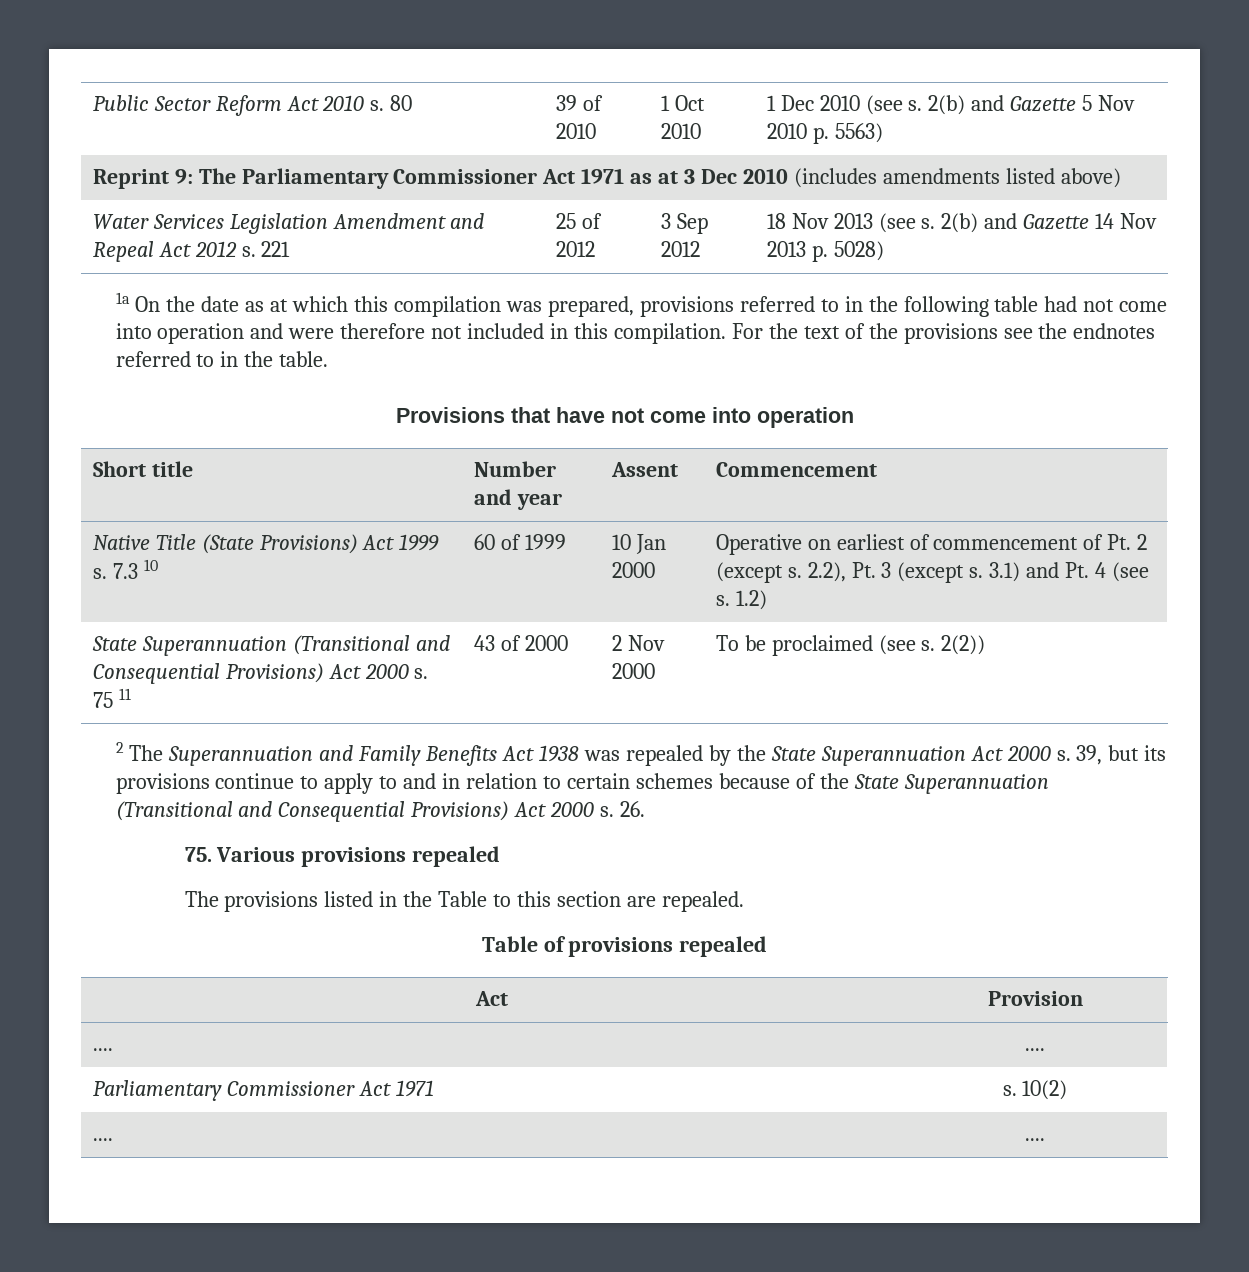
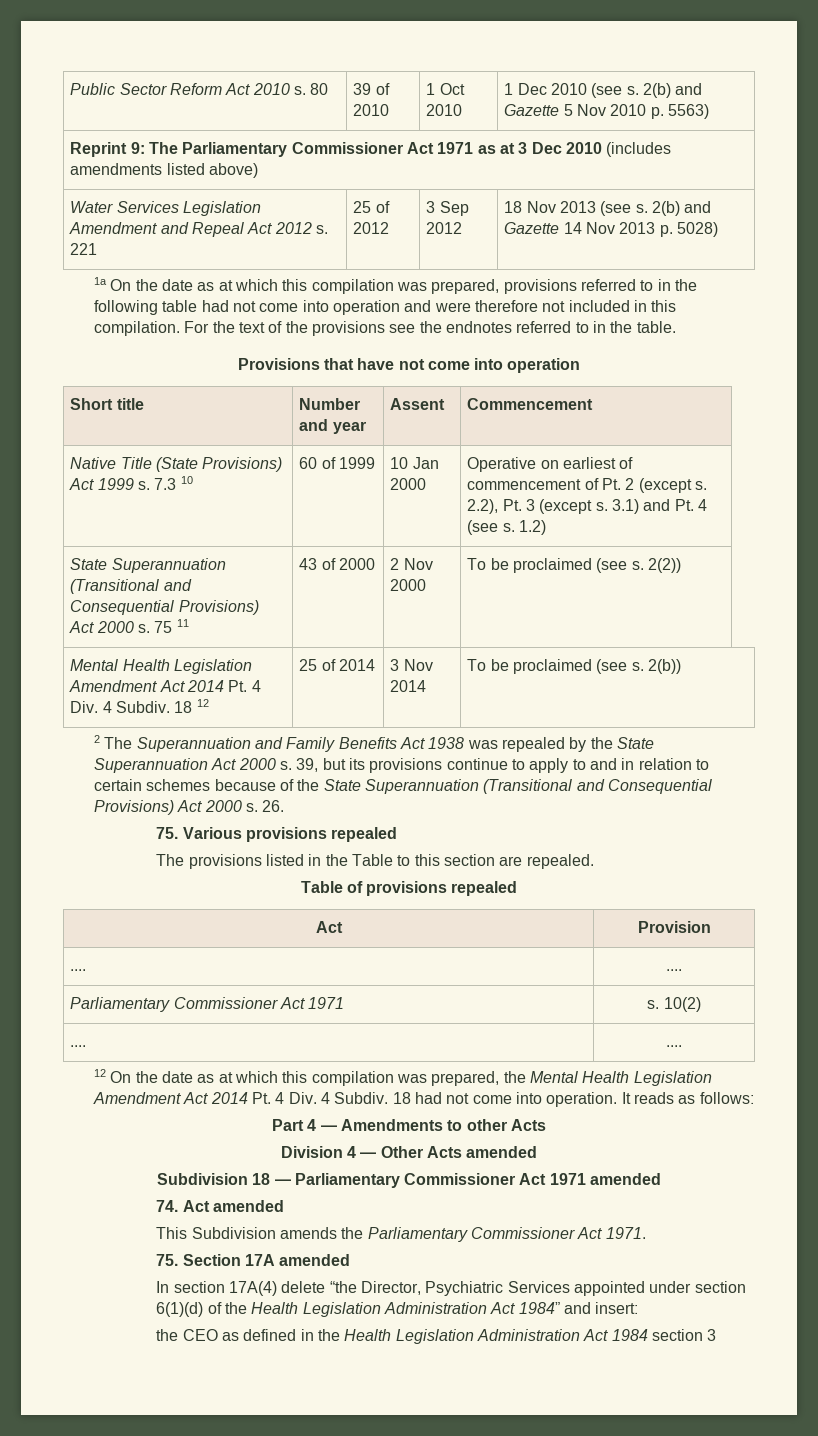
+ Mental Health Legislation Amendment Act 2014 Pt. 4 Div. 4 Subdiv. 18 12 | 25 of 2014 | 3 Nov 2014 | To be proclaimed (see s. 2(b))
+ 12 On the date as at which this compilation was prepared, the Mental Health Legislation Amendment Act 2014 Pt. 4 Div. 4 Subdiv. 18 had not come into operation. It reads as follows:
+ Part 4 — Amendments to other Acts
+ Division 4 — Other Acts amended
+ Subdivision 18 — Parliamentary Commissioner Act 1971 amended
+ 74. Act amended
+ This Subdivision amends the Parliamentary Commissioner Act 1971.
+ 75. Section 17A amended
+ In section 17A(4) delete “the Director, Psychiatric Services appointed under section 6(1)(d) of the Health Legislation Administration Act 1984” and insert:
+ the CEO as defined in the Health Legislation Administration Act 1984 section 3

